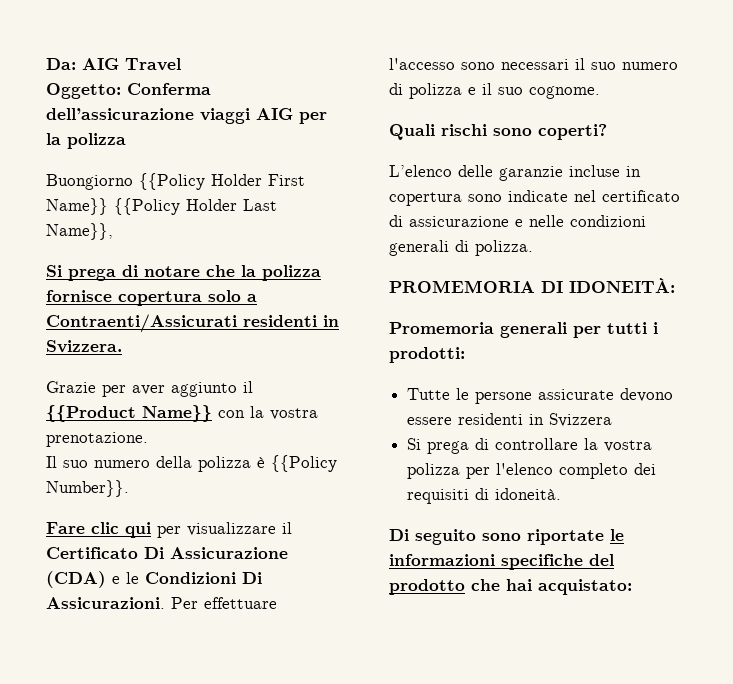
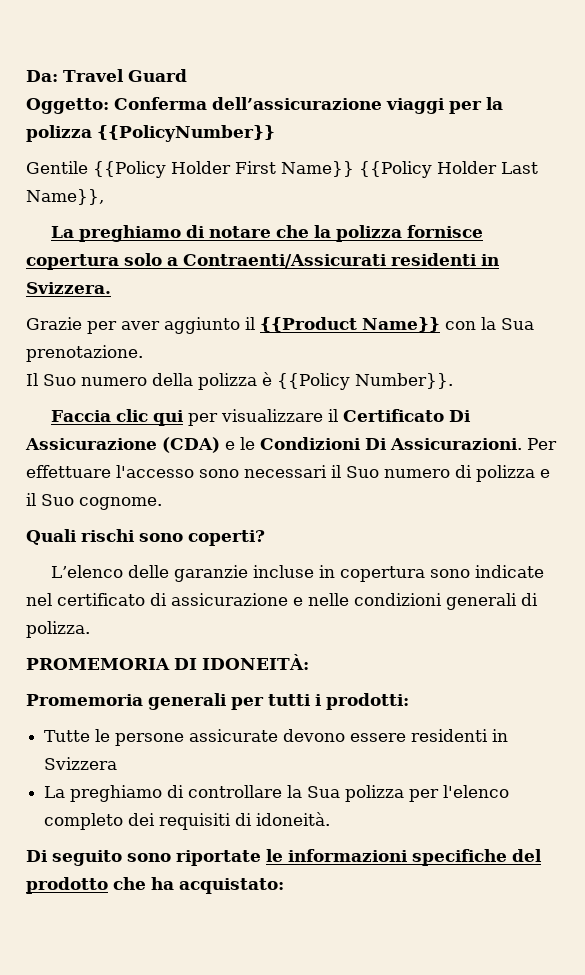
- Da: AIG Travel
+ Da: Travel Guard
- Oggetto: Conferma dell’assicurazione viaggi AIG per la polizza
- Buongiorno {{Policy Holder First Name}} {{Policy Holder Last Name}},
+ Oggetto: Conferma dell’assicurazione viaggi per la polizza {{PolicyNumber}}
+ Gentile {{Policy Holder First Name}} {{Policy Holder Last Name}},
- Si prega di notare che la polizza fornisce copertura solo a Contraenti/Assicurati residenti in Svizzera.
+ La preghiamo di notare che la polizza fornisce copertura solo a Contraenti/Assicurati residenti in Svizzera.
- Grazie per aver aggiunto il {{Product Name}} con la vostra prenotazione.
+ Grazie per aver aggiunto il {{Product Name}} con la Sua prenotazione.
- Il suo numero della polizza è {{Policy Number}}.
+ Il Suo numero della polizza è {{Policy Number}}.
- Fare clic qui per visualizzare il Certificato Di Assicurazione (CDA) e le Condizioni Di Assicurazioni.
+ Faccia clic qui per visualizzare il Certificato Di Assicurazione (CDA) e le Condizioni Di Assicurazioni.
- Per effettuare l'accesso sono necessari il suo numero di polizza e il suo cognome.
+ Per effettuare l'accesso sono necessari il Suo numero di polizza e il Suo cognome.
- Si prega di controllare la vostra polizza per l'elenco completo dei requisiti di idoneità.
+ La preghiamo di controllare la Sua polizza per l'elenco completo dei requisiti di idoneità.
- Di seguito sono riportate le informazioni specifiche del prodotto che hai acquistato:
+ Di seguito sono riportate le informazioni specifiche del prodotto che ha acquistato:

